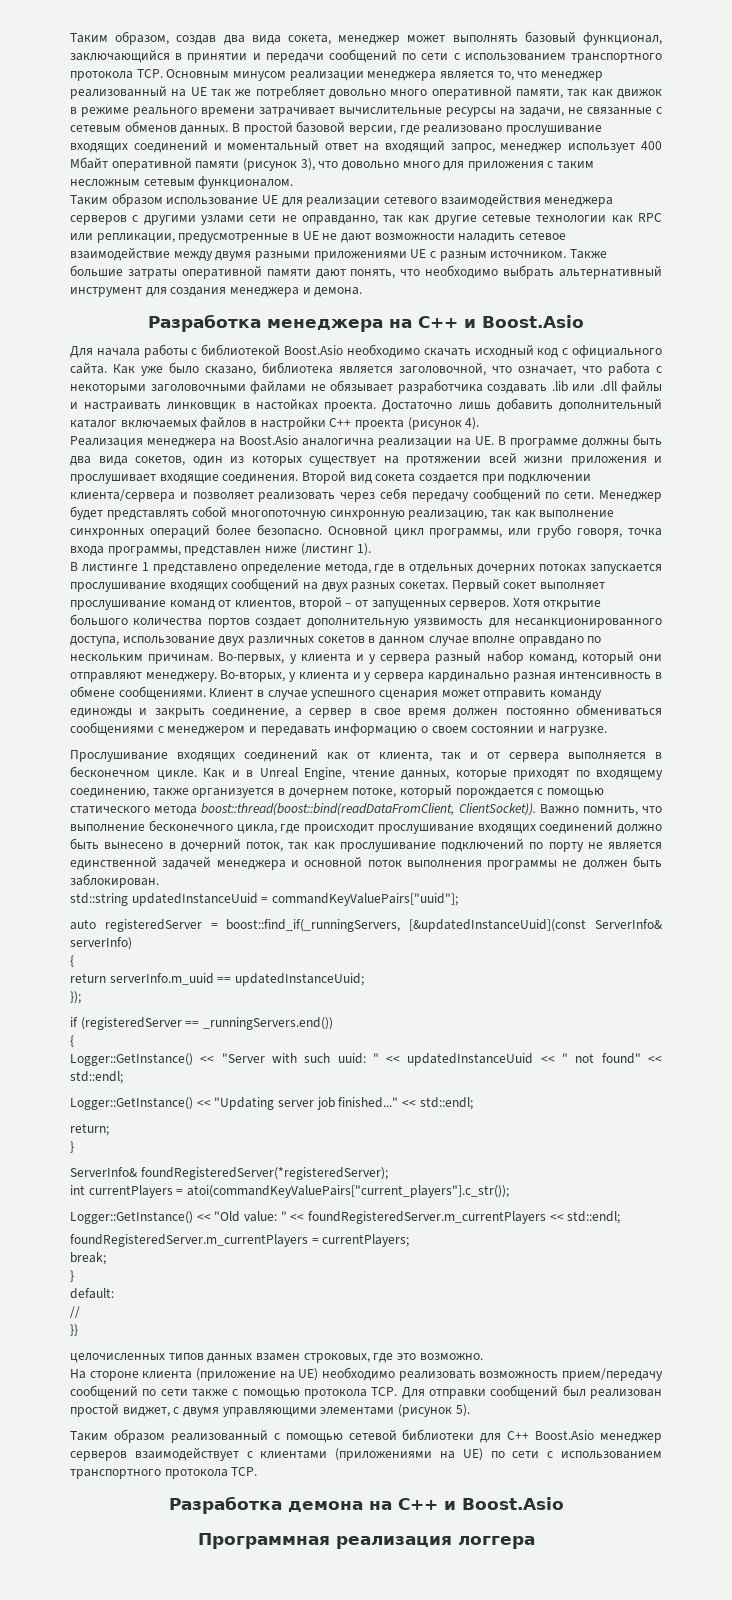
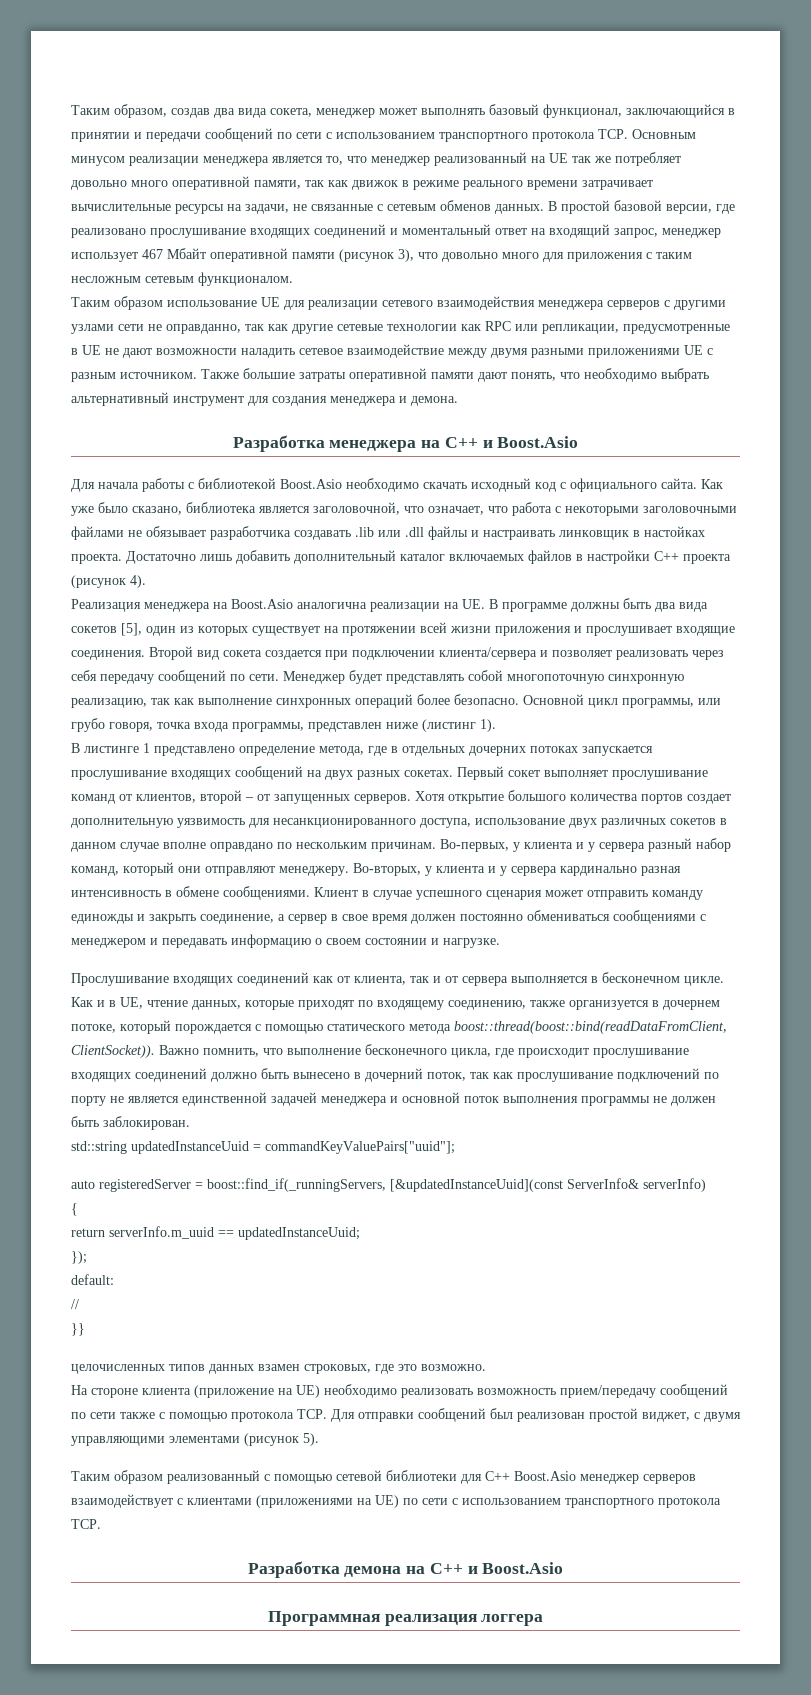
- В простой базовой версии, где реализовано прослушивание входящих соединений и моментальный ответ на входящий запрос, менеджер использует 400 Мбайт оперативной памяти (рисунок 3), что довольно много для приложения с таким несложным сетевым функционалом.
+ В простой базовой версии, где реализовано прослушивание входящих соединений и моментальный ответ на входящий запрос, менеджер использует 467 Мбайт оперативной памяти (рисунок 3), что довольно много для приложения с таким несложным сетевым функционалом.
- Реализация менеджера на Boost.Asio аналогична реализации на UE. В программе должны быть два вида сокетов, один из которых существует на протяжении всей жизни приложения и прослушивает входящие соединения.
+ Реализация менеджера на Boost.Asio аналогична реализации на UE. В программе должны быть два вида сокетов [5], один из которых существует на протяжении всей жизни приложения и прослушивает входящие соединения.
- Как и в Unreal Engine, чтение данных, которые приходят по входящему соединению, также организуется в дочернем потоке, который порождается с помощью статического метода boost::thread(boost::bind(readDataFromClient, ClientSocket)).
+ Как и в UE, чтение данных, которые приходят по входящему соединению, также организуется в дочернем потоке, который порождается с помощью статического метода boost::thread(boost::bind(readDataFromClient, ClientSocket)).
- if (registeredServer == _runningServers.end())
- {
- Logger::GetInstance() << "Server with such uuid: " << updatedInstanceUuid << " not found" << std::endl;
- Logger::GetInstance() << "Updating server job finished..." << std::endl;
- return;
- }
- ServerInfo& foundRegisteredServer(*registeredServer);
- int currentPlayers = atoi(commandKeyValuePairs["current_players"].c_str());
- Logger::GetInstance() << "Old value: " << foundRegisteredServer.m_currentPlayers << std::endl;
- foundRegisteredServer.m_currentPlayers = currentPlayers;
- break;
- }

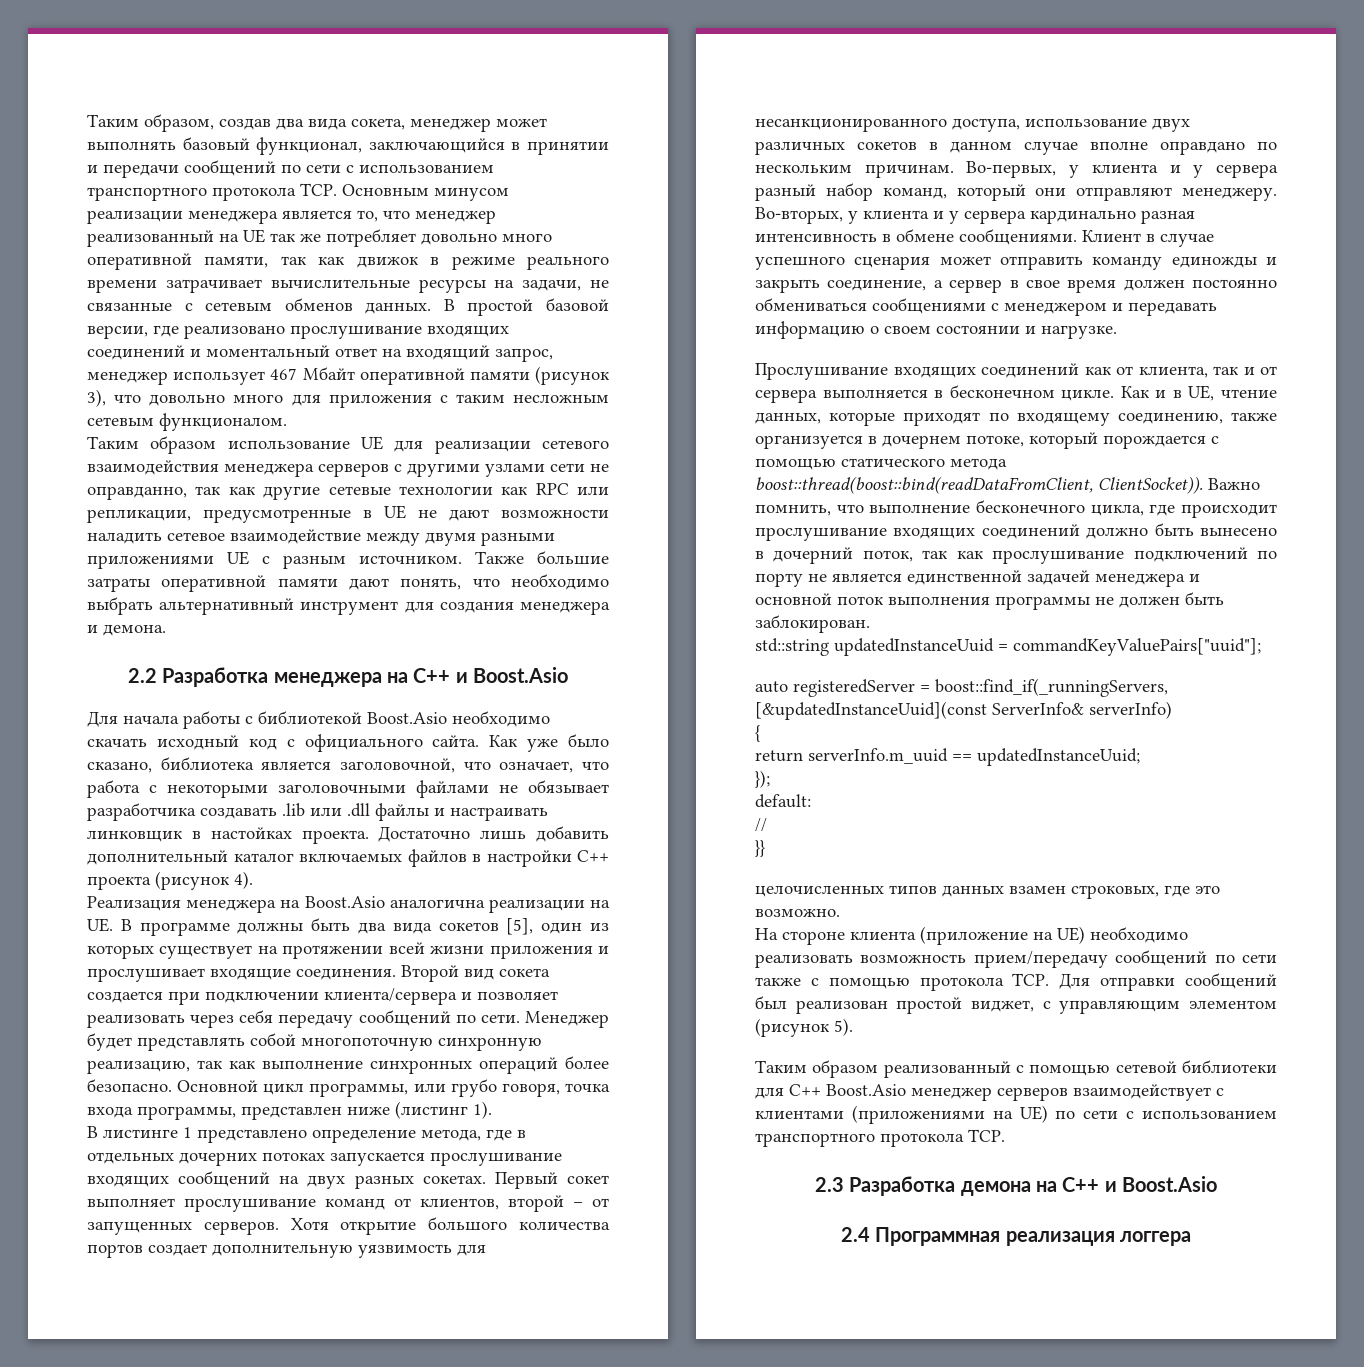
- Разработка менеджера на C++ и Boost.Asio
+ 2.2 Разработка менеджера на C++ и Boost.Asio
- На стороне клиента (приложение на UE) необходимо реализовать возможность прием/передачу сообщений по сети также с помощью протокола TCP. Для отправки сообщений был реализован простой виджет, с двумя управляющими элементами (рисунок 5).
+ На стороне клиента (приложение на UE) необходимо реализовать возможность прием/передачу сообщений по сети также с помощью протокола TCP. Для отправки сообщений был реализован простой виджет, с управляющим элементом (рисунок 5).
- Разработка демона на C++ и Boost.Asio
+ 2.3 Разработка демона на C++ и Boost.Asio
- Программная реализация логгера
+ 2.4 Программная реализация логгера

